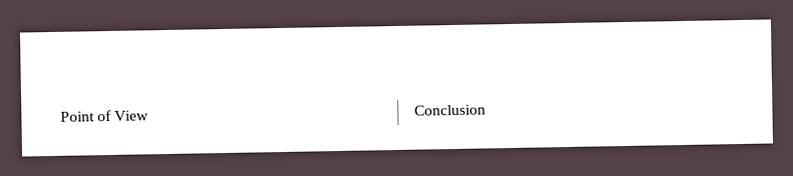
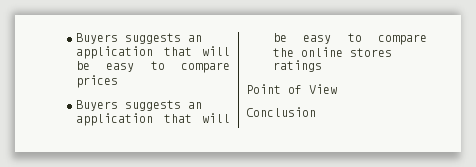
+ Buyers suggests an application that will be easy to compare prices
+ Buyers suggests an application that will be easy to compare the online stores ratings

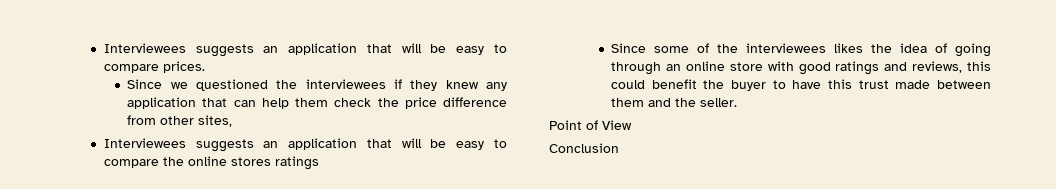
- Buyers suggests an application that will be easy to compare prices
- Buyers suggests an application that will be easy to compare the online stores ratings
+ Interviewees suggests an application that will be easy to compare prices.
+ Since we questioned the interviewees if they knew any application that can help them check the price difference from other sites,
+ Interviewees suggests an application that will be easy to compare the online stores ratings
+ Since some of the interviewees likes the idea of going through an online store with good ratings and reviews, this could benefit the buyer to have this trust made between them and the seller.

